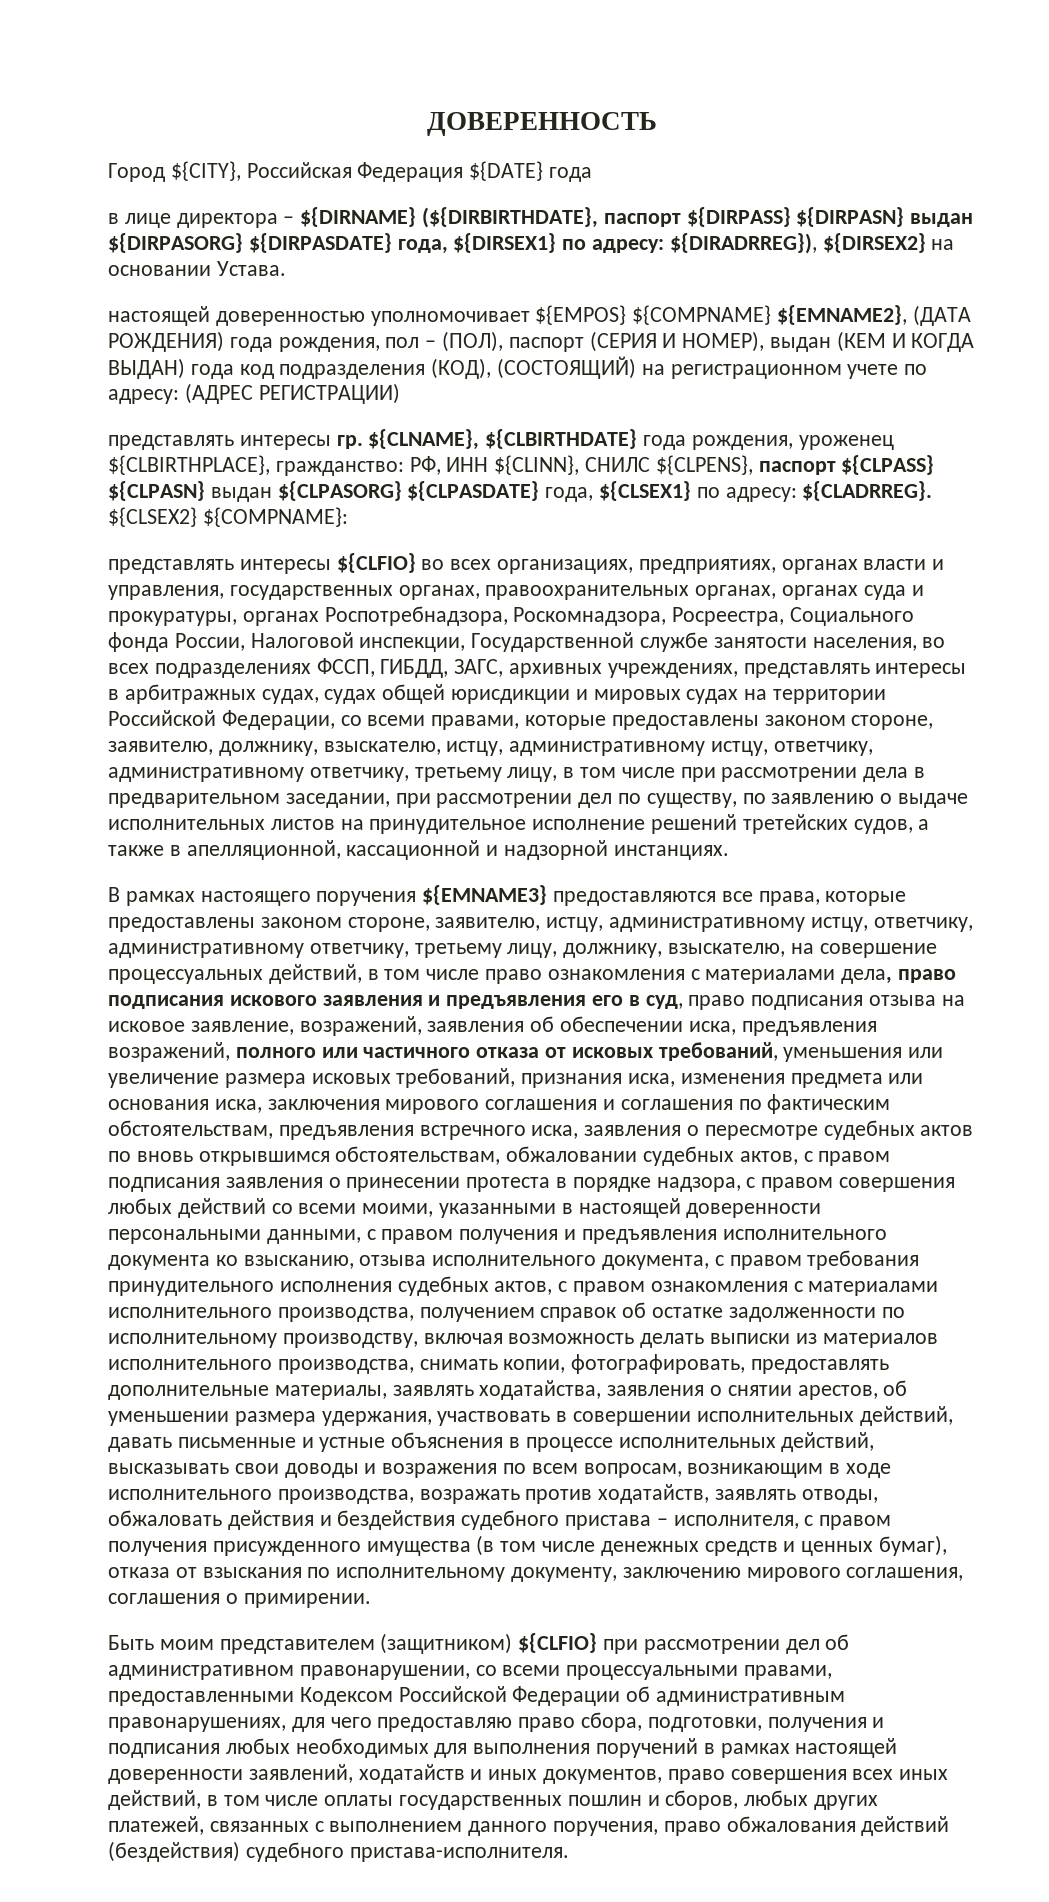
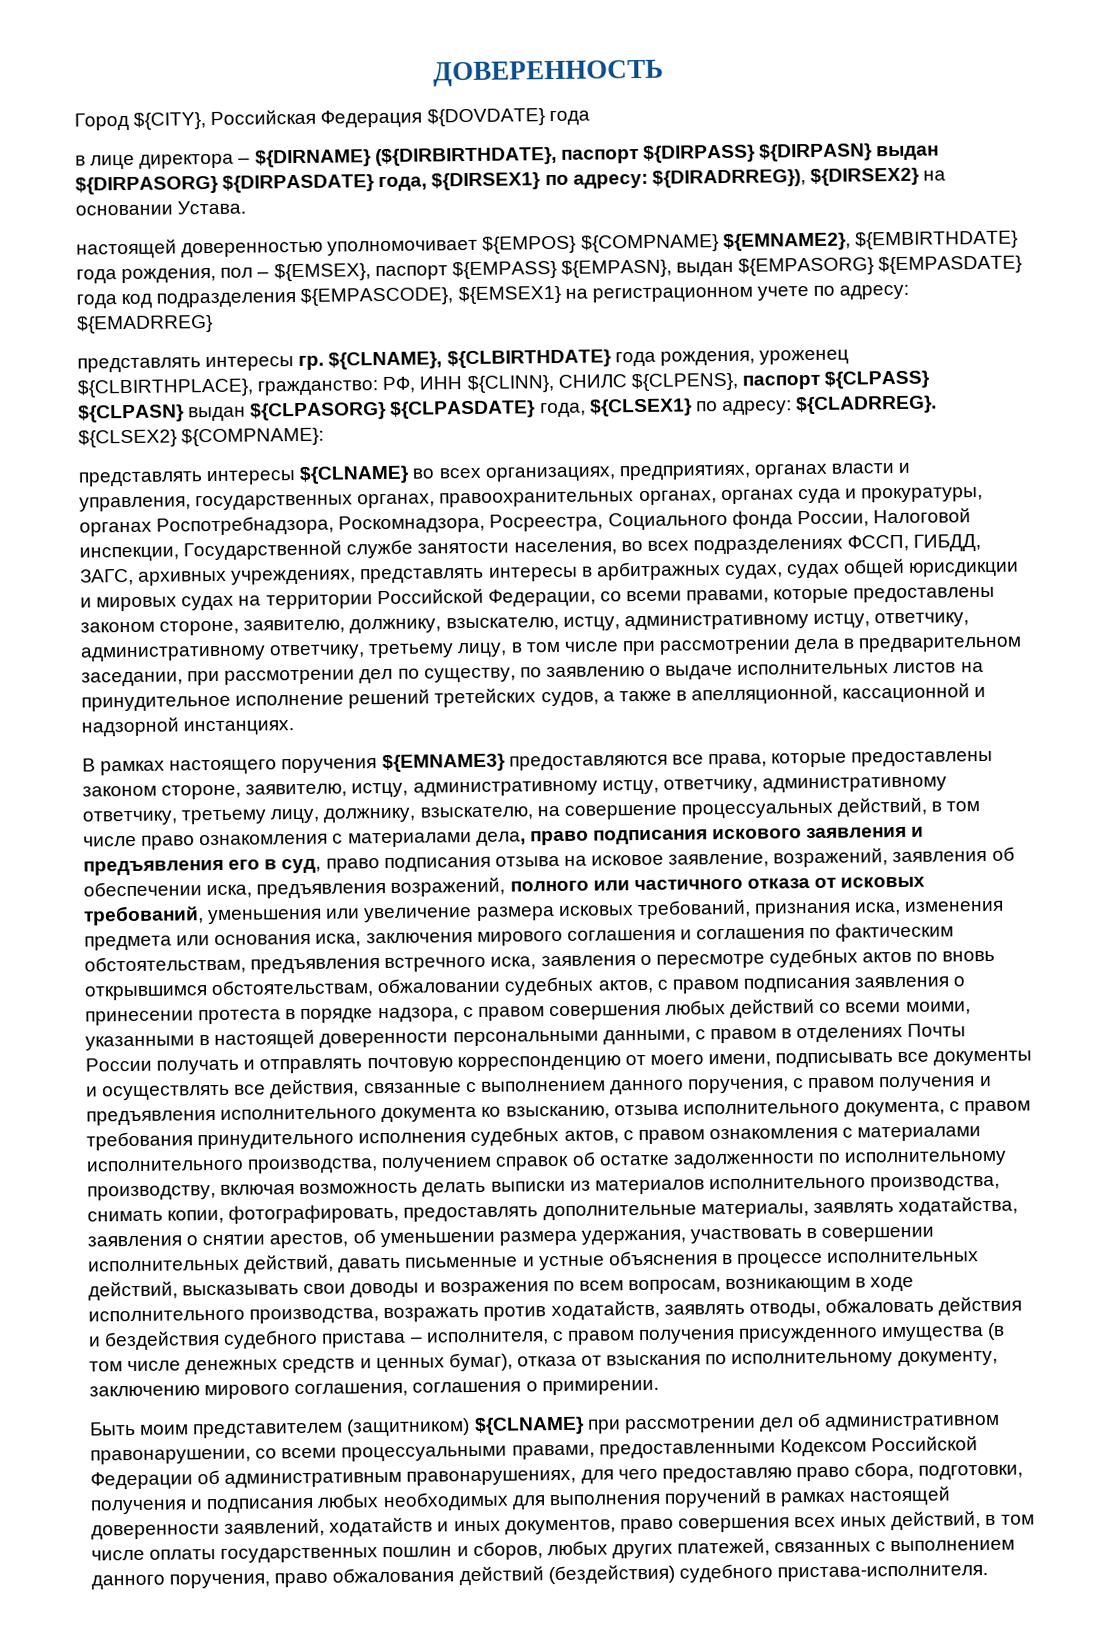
- Город ${CITY}, Российская Федерация ${DATE} года
+ Город ${CITY}, Российская Федерация ${DOVDATE} года
- настоящей доверенностью уполномочивает ${EMPOS} ${COMPNAME} ${EMNAME2}, (ДАТА РОЖДЕНИЯ) года рождения, пол – (ПОЛ), паспорт (СЕРИЯ И НОМЕР), выдан (КЕМ И КОГДА ВЫДАН) года код подразделения (КОД), (СОСТОЯЩИЙ) на регистрационном учете по адресу: (АДРЕС РЕГИСТРАЦИИ)
+ настоящей доверенностью уполномочивает ${EMPOS} ${COMPNAME} ${EMNAME2}, ${EMBIRTHDATE} года рождения, пол – ${EMSEX}, паспорт ${EMPASS} ${EMPASN}, выдан ${EMPASORG} ${EMPASDATE} года код подразделения ${EMPASCODE}, ${EMSEX1} на регистрационном учете по адресу: ${EMADRREG}
- представлять интересы ${CLFIO} во всех организациях, предприятиях, органах власти и управления, государственных органах, правоохранительных органах, органах суда и прокуратуры, органах Роспотребнадзора, Роскомнадзора, Росреестра, Социального фонда России, Налоговой инспекции, Государственной службе занятости населения, во всех подразделениях ФССП, ГИБДД, ЗАГС, архивных учреждениях, представлять интересы в арбитражных судах, судах общей юрисдикции и мировых судах на территории Российской Федерации, со всеми правами, которые предоставлены законом стороне, заявителю, должнику, взыскателю, истцу, административному истцу, ответчику, административному ответчику, третьему лицу, в том числе при рассмотрении дела в предварительном заседании, при рассмотрении дел по существу, по заявлению о выдаче исполнительных листов на принудительное исполнение решений третейских судов, а также в апелляционной, кассационной и надзорной инстанциях.
+ представлять интересы ${CLNAME} во всех организациях, предприятиях, органах власти и управления, государственных органах, правоохранительных органах, органах суда и прокуратуры, органах Роспотребнадзора, Роскомнадзора, Росреестра, Социального фонда России, Налоговой инспекции, Государственной службе занятости населения, во всех подразделениях ФССП, ГИБДД, ЗАГС, архивных учреждениях, представлять интересы в арбитражных судах, судах общей юрисдикции и мировых судах на территории Российской Федерации, со всеми правами, которые предоставлены законом стороне, заявителю, должнику, взыскателю, истцу, административному истцу, ответчику, административному ответчику, третьему лицу, в том числе при рассмотрении дела в предварительном заседании, при рассмотрении дел по существу, по заявлению о выдаче исполнительных листов на принудительное исполнение решений третейских судов, а также в апелляционной, кассационной и надзорной инстанциях.
- В рамках настоящего поручения ${EMNAME3} предоставляются все права, которые предоставлены законом стороне, заявителю, истцу, административному истцу, ответчику, административному ответчику, третьему лицу, должнику, взыскателю, на совершение процессуальных действий, в том числе право ознакомления с материалами дела, право подписания искового заявления и предъявления его в суд, право подписания отзыва на исковое заявление, возражений, заявления об обеспечении иска, предъявления возражений, полного или частичного отказа от исковых требований, уменьшения или увеличение размера исковых требований, признания иска, изменения предмета или основания иска, заключения мирового соглашения и соглашения по фактическим обстоятельствам, предъявления встречного иска, заявления о пересмотре судебных актов по вновь открывшимся обстоятельствам, обжаловании судебных актов, с правом подписания заявления о принесении протеста в порядке надзора, с правом совершения любых действий со всеми моими, указанными в настоящей доверенности персональными данными, с правом получения и предъявления исполнительного документа ко взысканию, отзыва исполнительного документа, с правом требования принудительного исполнения судебных актов, с правом ознакомления с материалами исполнительного производства, получением справок об остатке задолженности по исполнительному производству, включая возможность делать выписки из материалов исполнительного производства, снимать копии, фотографировать, предоставлять дополнительные материалы, заявлять ходатайства, заявления о снятии арестов, об уменьшении размера удержания, участвовать в совершении исполнительных действий, давать письменные и устные объяснения в процессе исполнительных действий, высказывать свои доводы и возражения по всем вопросам, возникающим в ходе исполнительного производства, возражать против ходатайств, заявлять отводы, обжаловать действия и бездействия судебного пристава – исполнителя, с правом получения присужденного имущества (в том числе денежных средств и ценных бумаг), отказа от взыскания по исполнительному документу, заключению мирового соглашения, соглашения о примирении.
+ В рамках настоящего поручения ${EMNAME3} предоставляются все права, которые предоставлены законом стороне, заявителю, истцу, административному истцу, ответчику, административному ответчику, третьему лицу, должнику, взыскателю, на совершение процессуальных действий, в том числе право ознакомления с материалами дела, право подписания искового заявления и предъявления его в суд, право подписания отзыва на исковое заявление, возражений, заявления об обеспечении иска, предъявления возражений, полного или частичного отказа от исковых требований, уменьшения или увеличение размера исковых требований, признания иска, изменения предмета или основания иска, заключения мирового соглашения и соглашения по фактическим обстоятельствам, предъявления встречного иска, заявления о пересмотре судебных актов по вновь открывшимся обстоятельствам, обжаловании судебных актов, с правом подписания заявления о принесении протеста в порядке надзора, с правом совершения любых действий со всеми моими, указанными в настоящей доверенности персональными данными, с правом в отделениях Почты России получать и отправлять почтовую корреспонденцию от моего имени, подписывать все документы и осуществлять все действия, связанные с выполнением данного поручения, с правом получения и предъявления исполнительного документа ко взысканию, отзыва исполнительного документа, с правом требования принудительного исполнения судебных актов, с правом ознакомления с материалами исполнительного производства, получением справок об остатке задолженности по исполнительному производству, включая возможность делать выписки из материалов исполнительного производства, снимать копии, фотографировать, предоставлять дополнительные материалы, заявлять ходатайства, заявления о снятии арестов, об уменьшении размера удержания, участвовать в совершении исполнительных действий, давать письменные и устные объяснения в процессе исполнительных действий, высказывать свои доводы и возражения по всем вопросам, возникающим в ходе исполнительного производства, возражать против ходатайств, заявлять отводы, обжаловать действия и бездействия судебного пристава – исполнителя, с правом получения присужденного имущества (в том числе денежных средств и ценных бумаг), отказа от взыскания по исполнительному документу, заключению мирового соглашения, соглашения о примирении.
- Быть моим представителем (защитником) ${CLFIO} при рассмотрении дел об административном правонарушении, со всеми процессуальными правами, предоставленными Кодексом Российской Федерации об административным правонарушениях, для чего предоставляю право сбора, подготовки, получения и подписания любых необходимых для выполнения поручений в рамках настоящей доверенности заявлений, ходатайств и иных документов, право совершения всех иных действий, в том числе оплаты государственных пошлин и сборов, любых других платежей, связанных с выполнением данного поручения, право обжалования действий (бездействия) судебного пристава-исполнителя.
+ Быть моим представителем (защитником) ${CLNAME} при рассмотрении дел об административном правонарушении, со всеми процессуальными правами, предоставленными Кодексом Российской Федерации об административным правонарушениях, для чего предоставляю право сбора, подготовки, получения и подписания любых необходимых для выполнения поручений в рамках настоящей доверенности заявлений, ходатайств и иных документов, право совершения всех иных действий, в том числе оплаты государственных пошлин и сборов, любых других платежей, связанных с выполнением данного поручения, право обжалования действий (бездействия) судебного пристава-исполнителя.

